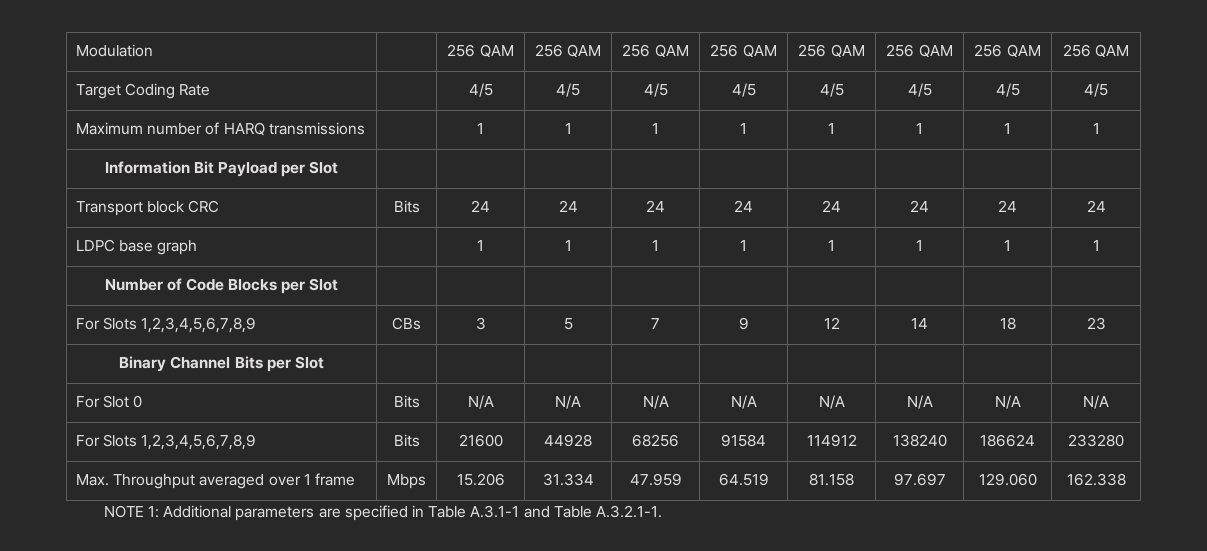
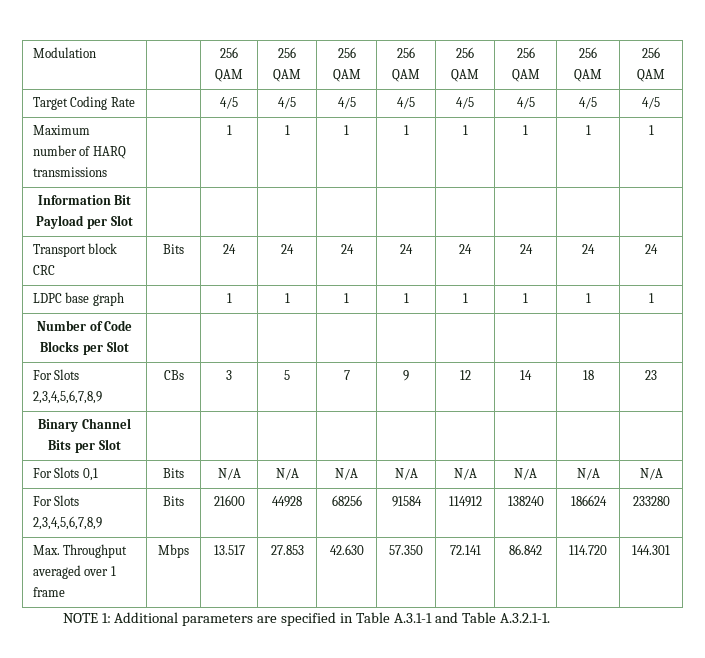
- For Slots 1,2,3,4,5,6,7,8,9 | CBs | 3 | 5 | 7 | 9 | 12 | 14 | 18 | 23
+ For Slots 2,3,4,5,6,7,8,9 | CBs | 3 | 5 | 7 | 9 | 12 | 14 | 18 | 23
- For Slot 0 | Bits | N/A | N/A | N/A | N/A | N/A | N/A | N/A | N/A
+ For Slots 0,1 | Bits | N/A | N/A | N/A | N/A | N/A | N/A | N/A | N/A
- For Slots 1,2,3,4,5,6,7,8,9 | Bits | 21600 | 44928 | 68256 | 91584 | 114912 | 138240 | 186624 | 233280
+ For Slots 2,3,4,5,6,7,8,9 | Bits | 21600 | 44928 | 68256 | 91584 | 114912 | 138240 | 186624 | 233280
- Max. Throughput averaged over 1 frame | Mbps | 15.206 | 31.334 | 47.959 | 64.519 | 81.158 | 97.697 | 129.060 | 162.338
+ Max. Throughput averaged over 1 frame | Mbps | 13.517 | 27.853 | 42.630 | 57.350 | 72.141 | 86.842 | 114.720 | 144.301

